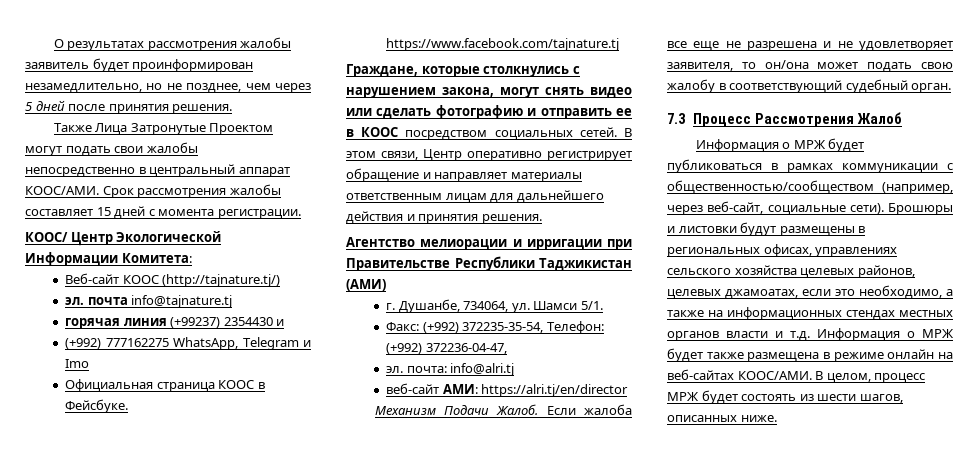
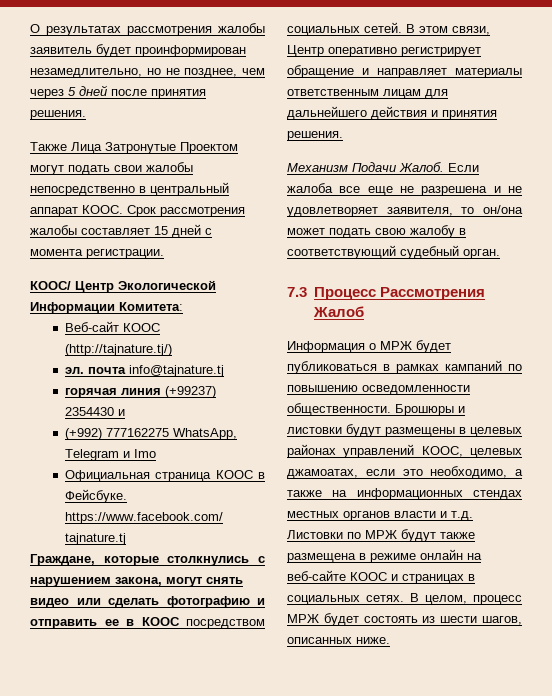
- Также Лица Затронутые Проектом могут подать свои жалобы непосредственно в центральный аппарат КООС/АМИ.
+ Также Лица Затронутые Проектом могут подать свои жалобы непосредственно в центральный аппарат КООС.
- Агентство мелиорации и ирригации при Правительстве Республики Таджикистан (АМИ)
- г. Душанбе, 734064, ул. Шамси 5/1.
- Факс: (+992) 372235-35-54, Телефон: (+992) 372236-04-47,
- эл. почта: info@alri.tj
- веб-сайт АМИ: https://alri.tj/en/director
- Информация о МРЖ будет публиковаться в рамках коммуникации с общественностью/сообществом (например, через веб-сайт, социальные сети).
+ Информация о МРЖ будет публиковаться в рамках кампаний по повышению осведомленности общественности.
- Брошюры и листовки будут размещены в региональных офисах, управлениях сельского хозяйства целевых районов, целевых джамоатах, если это необходимо, а также на информационных стендах местных органов власти и т.д. Информация о МРЖ будет также размещена в режиме онлайн на веб-сайтах КООС/АМИ.
+ Брошюры и листовки будут размещены в целевых районах управлений КООС, целевых джамоатах, если это необходимо, а также на информационных стендах местных органов власти и т.д. Листовки по МРЖ будут также размещена в режиме онлайн на веб-сайте КООС и страницах в социальных сетях.

